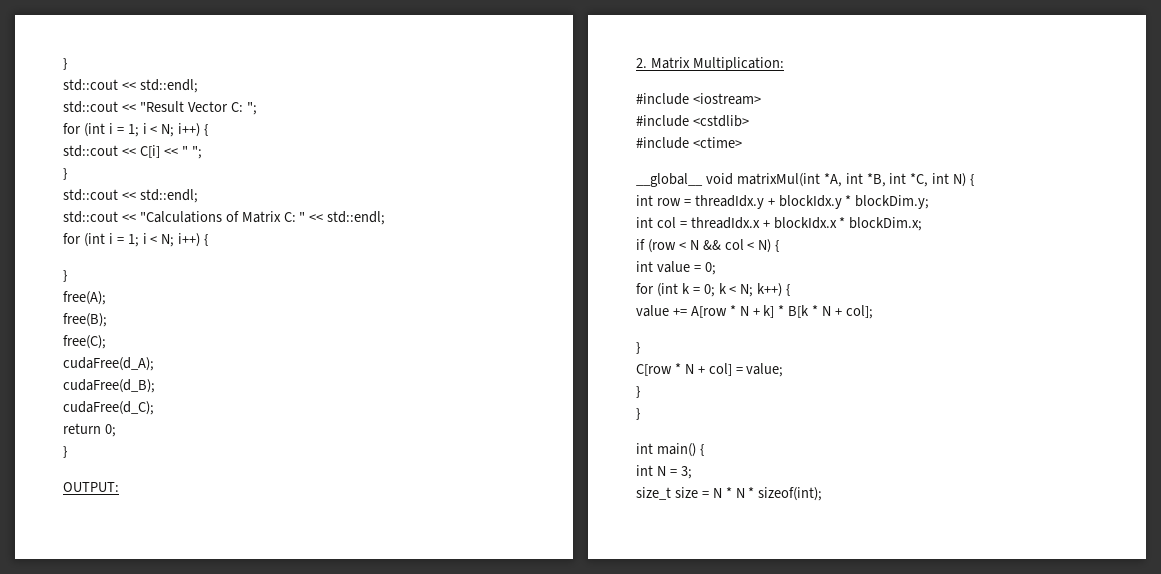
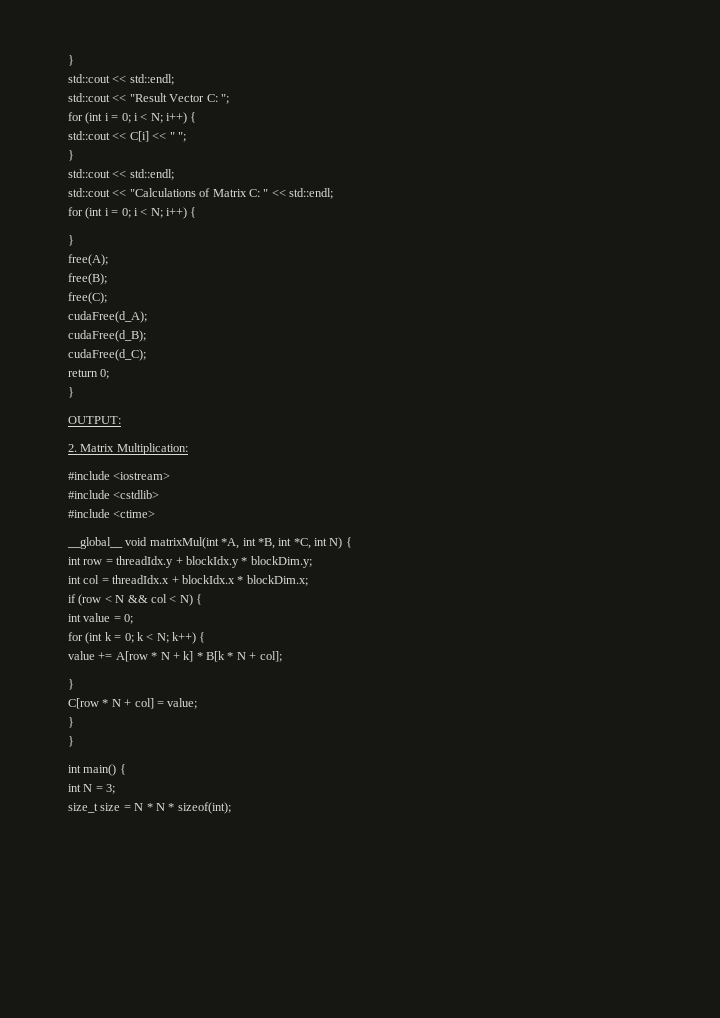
  std::cout << "Result Vector C: ";
- for (int i = 1; i < N; i++) {
+ for (int i = 0; i < N; i++) {
  std::cout << "Calculations of Matrix C: " << std::endl;
- for (int i = 1; i < N; i++) {
+ for (int i = 0; i < N; i++) {

